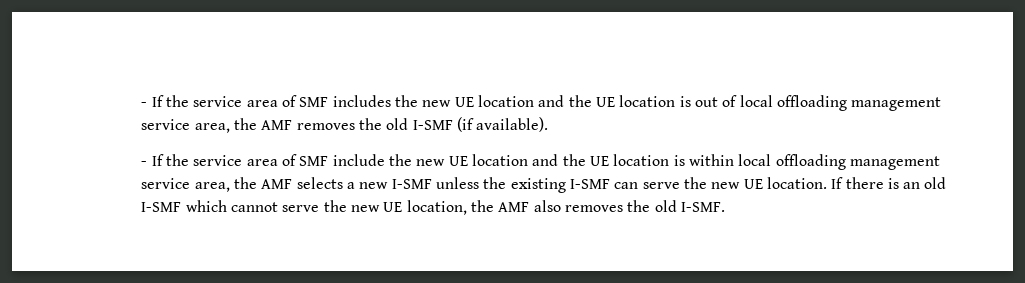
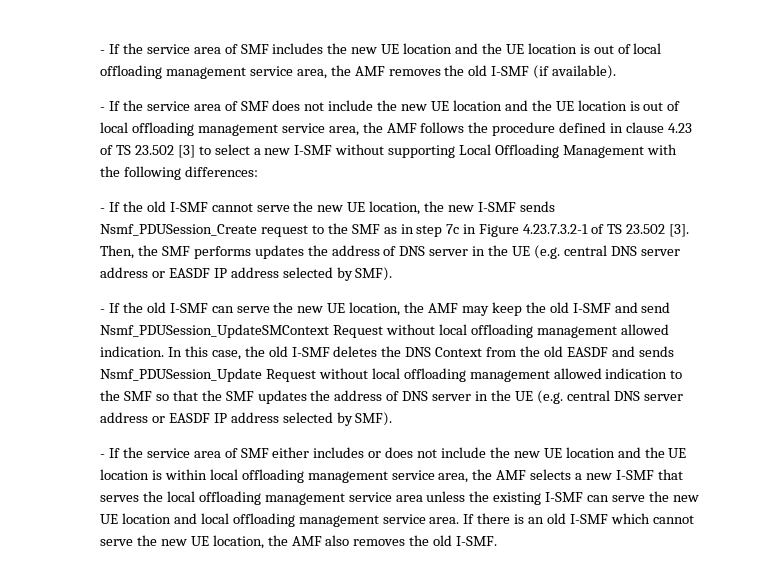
- - If the service area of SMF include the new UE location and the UE location is within local offloading management service area, the AMF selects a new I-SMF unless the existing I-SMF can serve the new UE location.
+ - If the service area of SMF does not include the new UE location and the UE location is out of local offloading management service area, the AMF follows the procedure defined in clause 4.23 of TS 23.502 [3] to select a new I-SMF without supporting Local Offloading Management with the following differences:
+ - If the old I-SMF cannot serve the new UE location, the new I-SMF sends Nsmf_PDUSession_Create request to the SMF as in step 7c in Figure 4.23.7.3.2-1 of TS 23.502 [3]. Then, the SMF performs updates the address of DNS server in the UE (e.g. central DNS server address or EASDF IP address selected by SMF).
+ - If the old I-SMF can serve the new UE location, the AMF may keep the old I-SMF and send Nsmf_PDUSession_UpdateSMContext Request without local offloading management allowed indication. In this case, the old I-SMF deletes the DNS Context from the old EASDF and sends Nsmf_PDUSession_Update Request without local offloading management allowed indication to the SMF so that the SMF updates the address of DNS server in the UE (e.g. central DNS server address or EASDF IP address selected by SMF).
+ - If the service area of SMF either includes or does not include the new UE location and the UE location is within local offloading management service area, the AMF selects a new I-SMF that serves the local offloading management service area unless the existing I-SMF can serve the new UE location and local offloading management service area.

